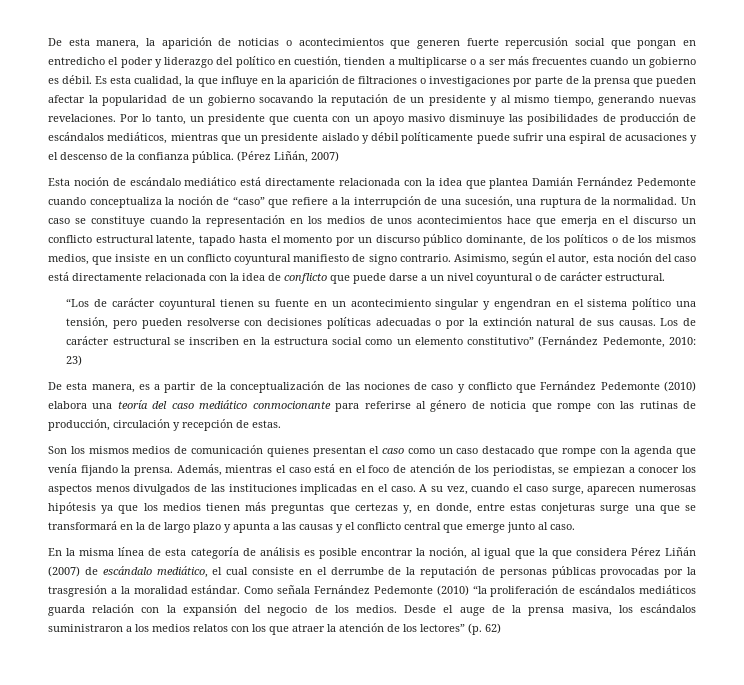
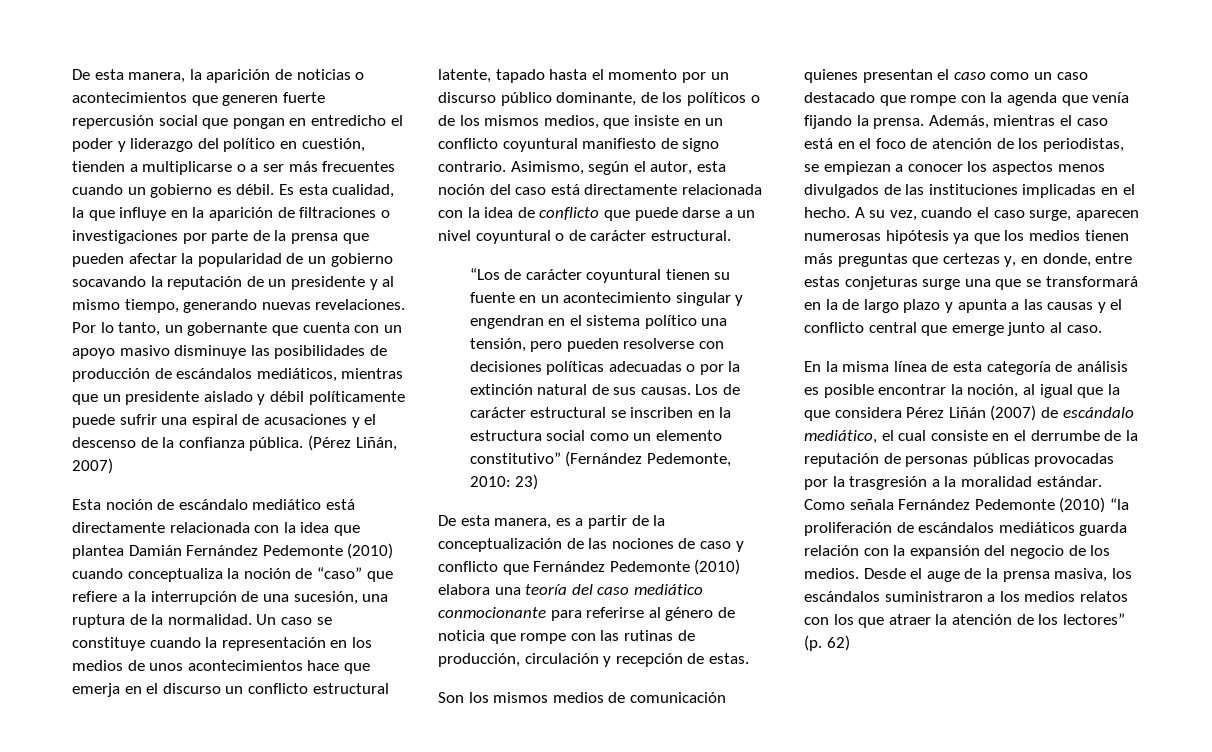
- Por lo tanto, un presidente que cuenta con un apoyo masivo disminuye las posibilidades de producción de escándalos mediáticos, mientras que un presidente aislado y débil políticamente puede sufrir una espiral de acusaciones y el descenso de la confianza pública.
+ Por lo tanto, un gobernante que cuenta con un apoyo masivo disminuye las posibilidades de producción de escándalos mediáticos, mientras que un presidente aislado y débil políticamente puede sufrir una espiral de acusaciones y el descenso de la confianza pública.
- Esta noción de escándalo mediático está directamente relacionada con la idea que plantea Damián Fernández Pedemonte cuando conceptualiza la noción de “caso” que refiere a la interrupción de una sucesión, una ruptura de la normalidad.
+ Esta noción de escándalo mediático está directamente relacionada con la idea que plantea Damián Fernández Pedemonte (2010) cuando conceptualiza la noción de “caso” que refiere a la interrupción de una sucesión, una ruptura de la normalidad.
- Además, mientras el caso está en el foco de atención de los periodistas, se empiezan a conocer los aspectos menos divulgados de las instituciones implicadas en el caso.
+ Además, mientras el caso está en el foco de atención de los periodistas, se empiezan a conocer los aspectos menos divulgados de las instituciones implicadas en el hecho.

